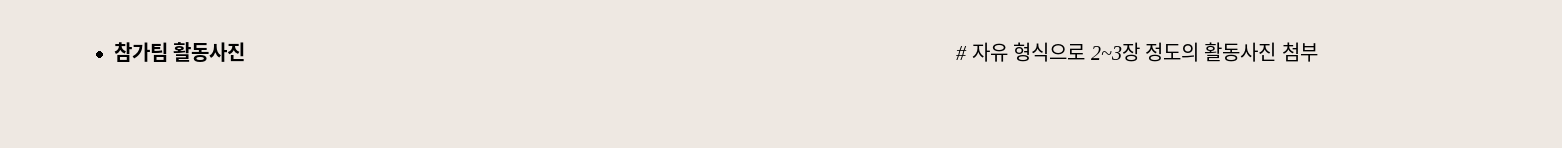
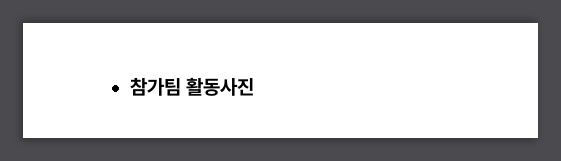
- # 자유 형식으로 2~3장 정도의 활동사진 첨부

